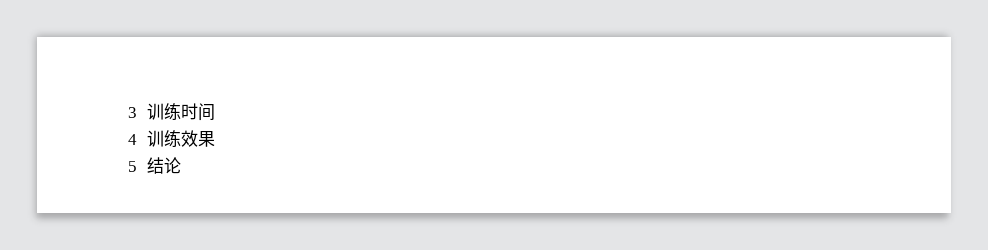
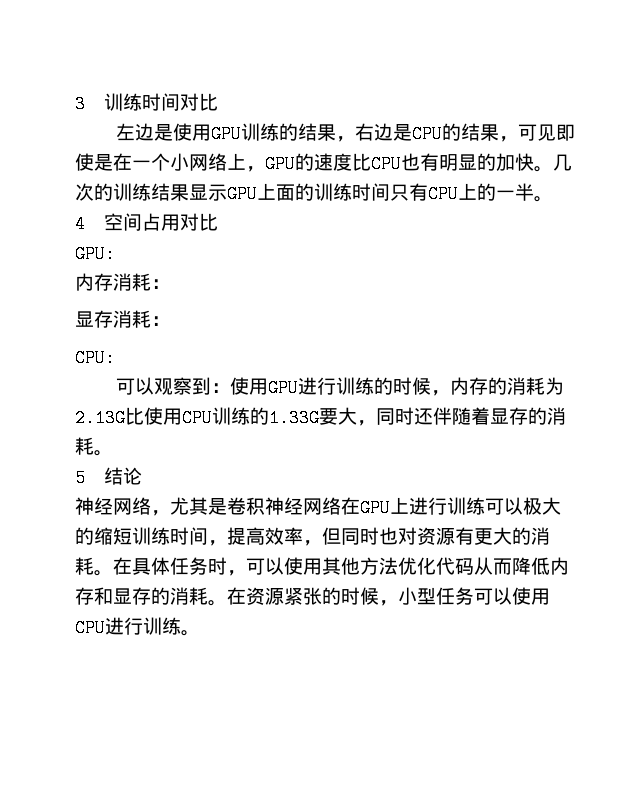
- 3训练时间
- 4训练效果
+ 3训练时间对比
+ 左边是使用GPU训练的结果，右边是CPU的结果，可见即使是在一个小网络上，GPU的速度比CPU也有明显的加快。几次的训练结果显示GPU上面的训练时间只有CPU上的一半。
+ 4空间占用对比
+ GPU:
+ 内存消耗：
+ 显存消耗：
+ CPU:
+ 可以观察到：使用GPU进行训练的时候，内存的消耗为2.13G比使用CPU训练的1.33G要大，同时还伴随着显存的消耗。
  5结论
+ 神经网络，尤其是卷积神经网络在GPU上进行训练可以极大的缩短训练时间，提高效率，但同时也对资源有更大的消耗。在具体任务时，可以使用其他方法优化代码从而降低内存和显存的消耗。在资源紧张的时候，小型任务可以使用CPU进行训练。

